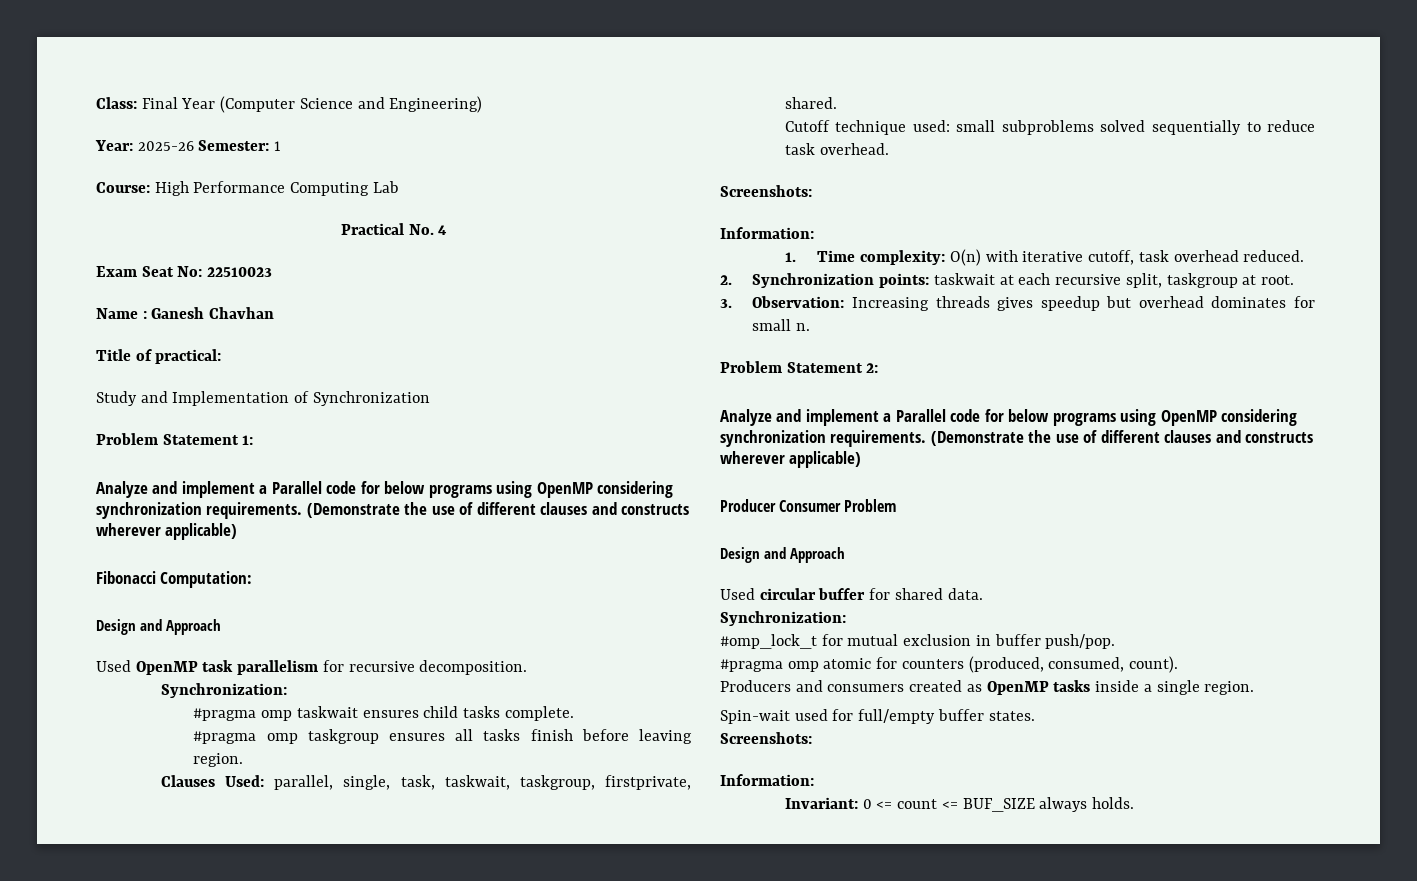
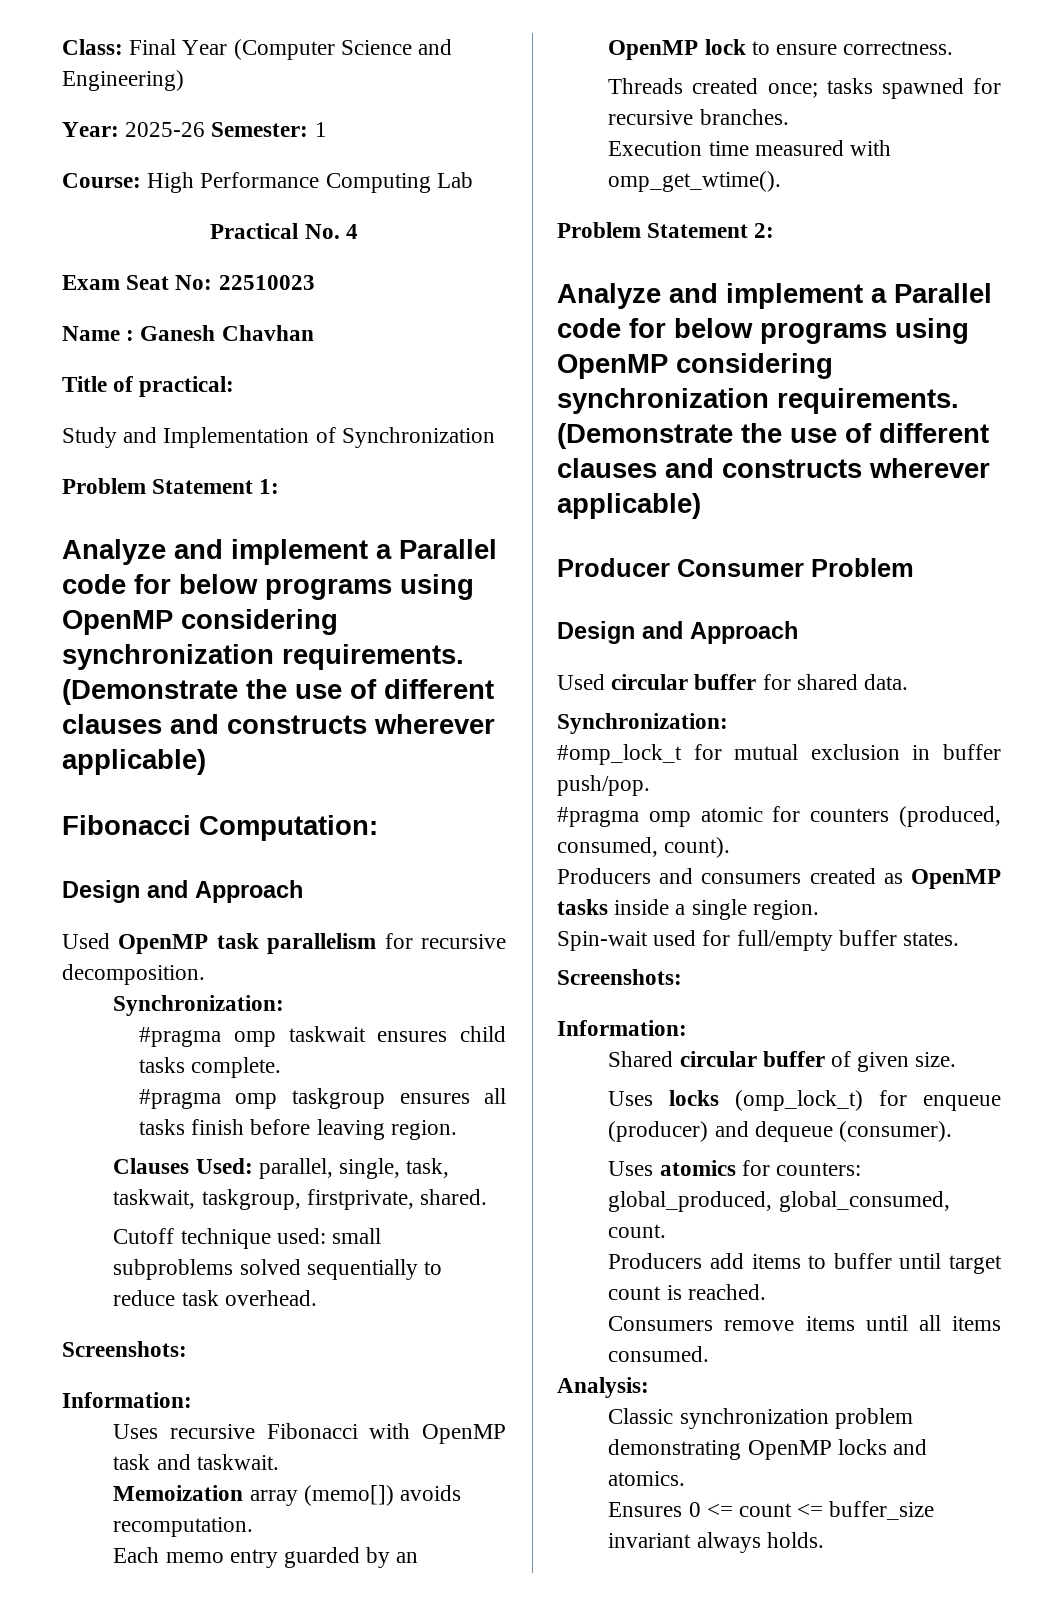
- 1. Time complexity: O(n) with iterative cutoff, task overhead reduced.
- 2. Synchronization points: taskwait at each recursive split, taskgroup at root.
- 3. Observation: Increasing threads gives speedup but overhead dominates for small n.
+ Uses recursive Fibonacci with OpenMP task and taskwait.
+ Memoization array (memo[]) avoids recomputation.
+ Each memo entry guarded by an OpenMP lock to ensure correctness.
+ Threads created once; tasks spawned for recursive branches.
+ Execution time measured with omp_get_wtime().
- Invariant: 0 <= count <= BUF_SIZE always holds.
+ Shared circular buffer of given size.
+ Uses locks (omp_lock_t) for enqueue (producer) and dequeue (consumer).
+ Uses atomics for counters: global_produced, global_consumed, count.
+ Producers add items to buffer until target count is reached.
+ Consumers remove items until all items consumed.
+ Analysis:
+ Classic synchronization problem demonstrating OpenMP locks and atomics.
+ Ensures 0 <= count <= buffer_size invariant always holds.

